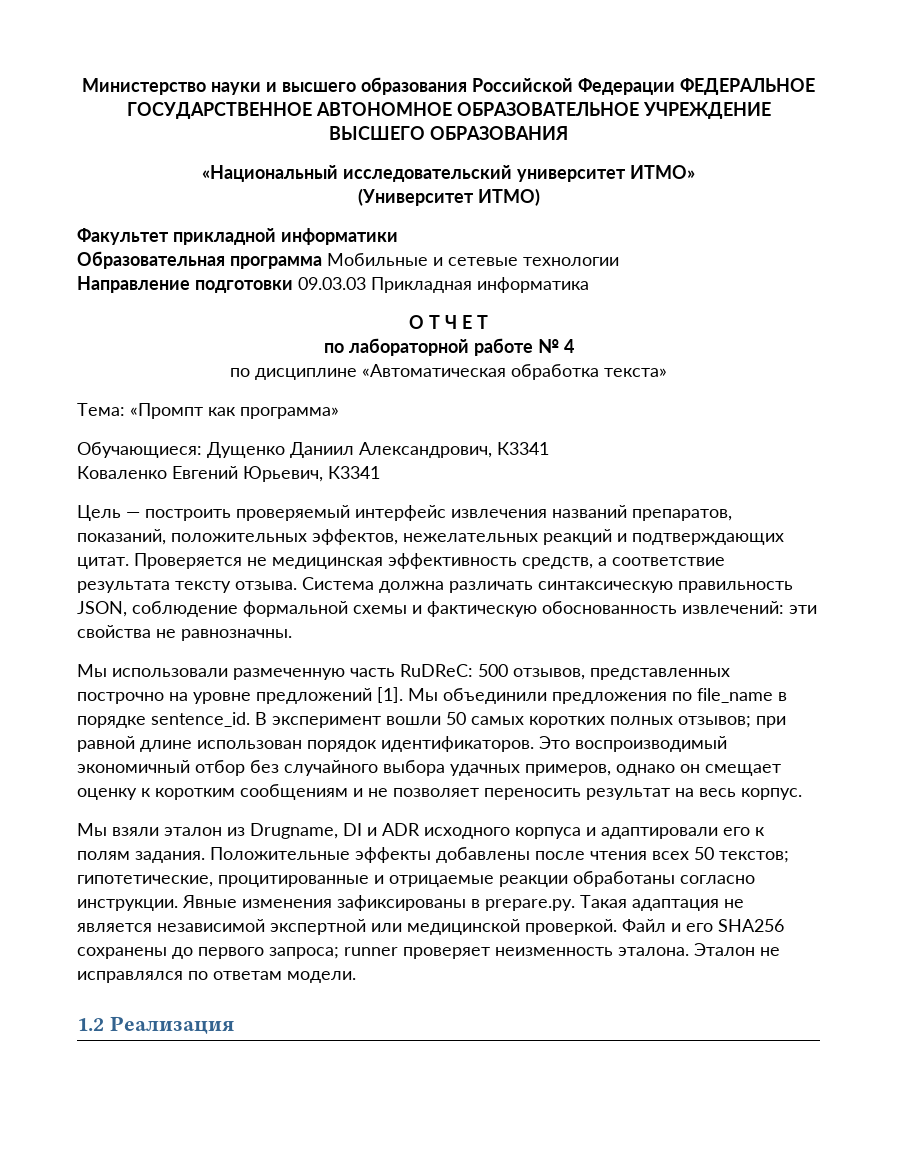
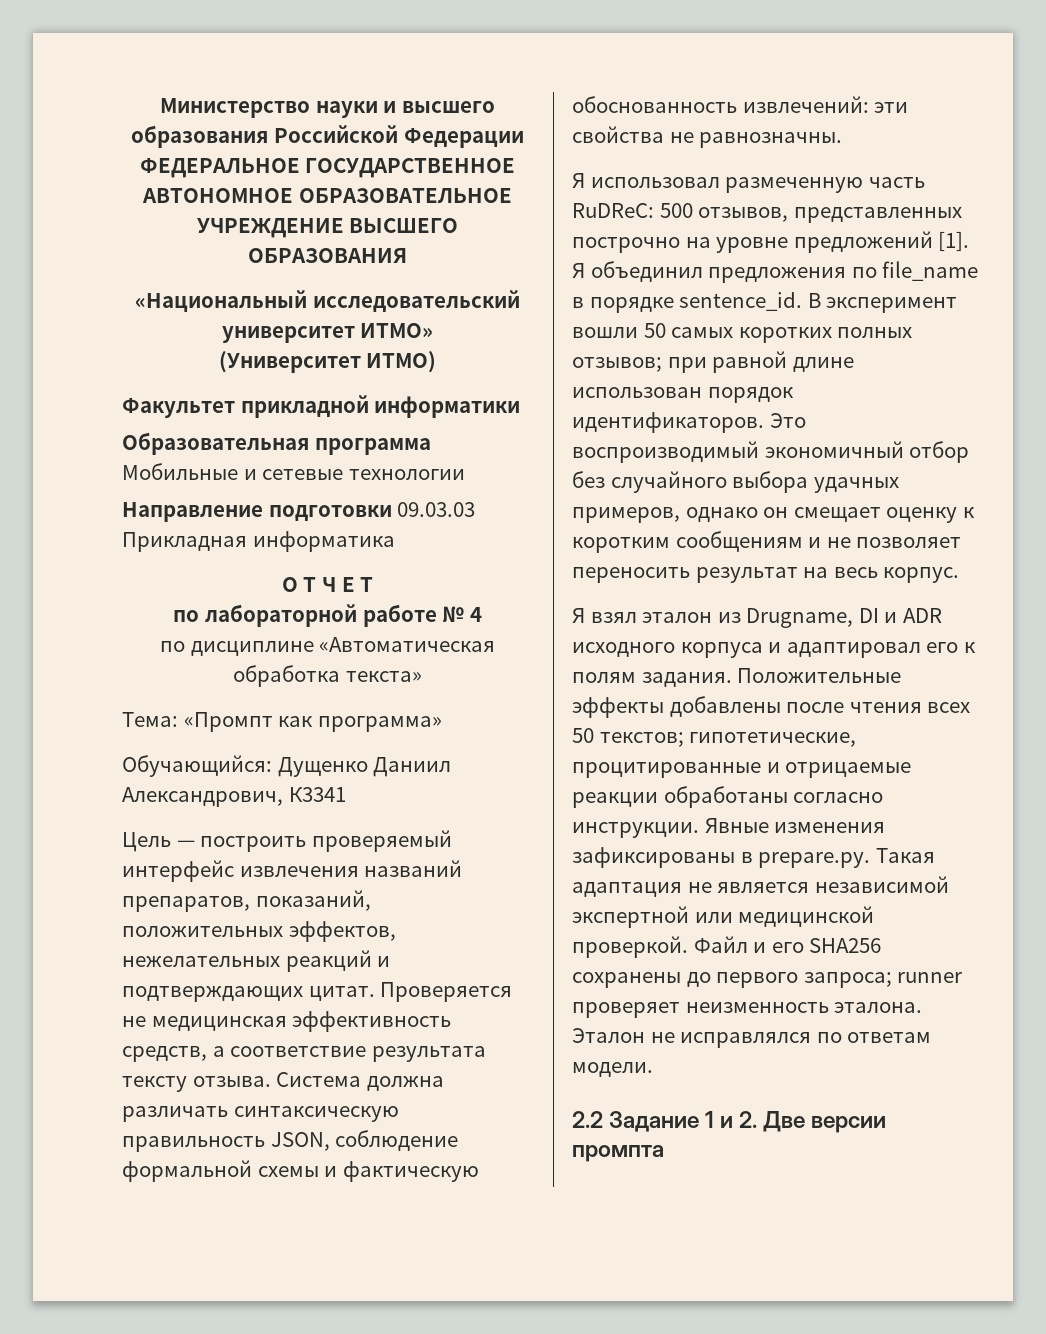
- Обучающиеся: Дущенко Даниил Александрович, К3341
+ Обучающийся: Дущенко Даниил Александрович, К3341
- Коваленко Евгений Юрьевич, К3341
- Мы использовали размеченную часть RuDReC: 500 отзывов, представленных построчно на уровне предложений [1].
+ Я использовал размеченную часть RuDReC: 500 отзывов, представленных построчно на уровне предложений [1].
- Мы объединили предложения по file_name в порядке sentence_id.
+ Я объединил предложения по file_name в порядке sentence_id.
- Мы взяли эталон из Drugname, DI и ADR исходного корпуса и адаптировали его к полям задания.
+ Я взял эталон из Drugname, DI и ADR исходного корпуса и адаптировал его к полям задания.
- 1.2 Реализация
+ 2.2 Задание 1 и 2. Две версии промпта

